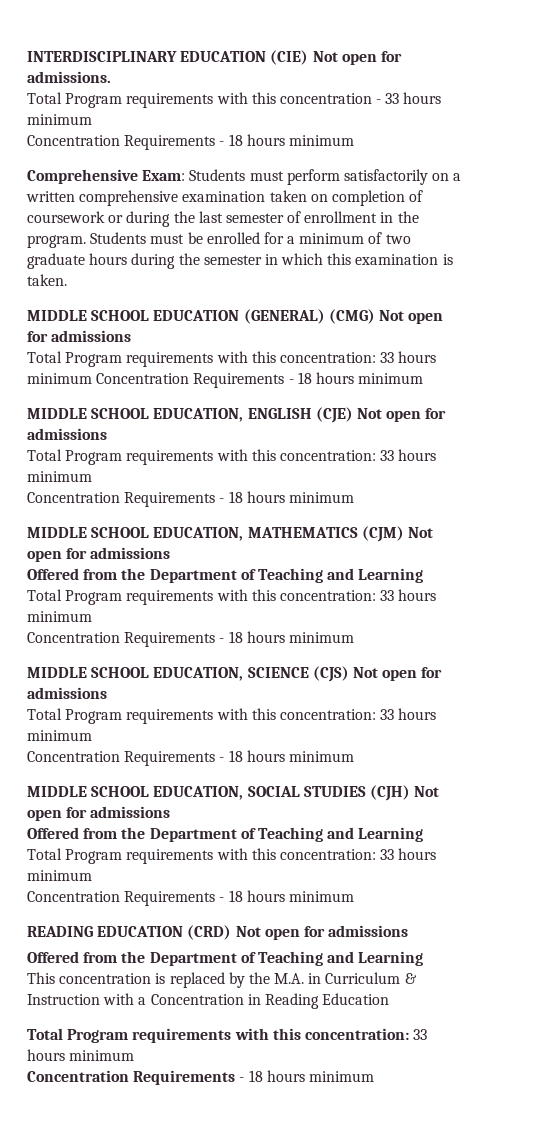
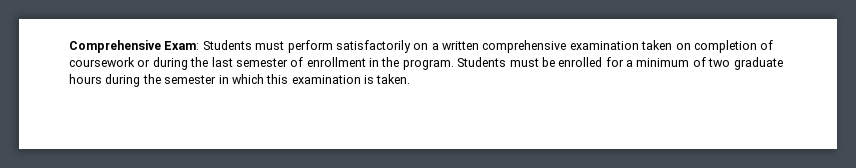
- INTERDISCIPLINARY EDUCATION (CIE) Not open for admissions.
- Total Program requirements with this concentration - 33 hours minimum
- Concentration Requirements - 18 hours minimum
- MIDDLE SCHOOL EDUCATION (GENERAL) (CMG) Not open for admissions
- Total Program requirements with this concentration: 33 hours minimum Concentration Requirements - 18 hours minimum
- MIDDLE SCHOOL EDUCATION, ENGLISH (CJE) Not open for admissions
- Total Program requirements with this concentration: 33 hours minimum
- Concentration Requirements - 18 hours minimum
- MIDDLE SCHOOL EDUCATION, MATHEMATICS (CJM) Not open for admissions
- Offered from the Department of Teaching and Learning
- Total Program requirements with this concentration: 33 hours minimum
- Concentration Requirements - 18 hours minimum
- MIDDLE SCHOOL EDUCATION, SCIENCE (CJS) Not open for admissions
- Total Program requirements with this concentration: 33 hours minimum
- Concentration Requirements - 18 hours minimum
- MIDDLE SCHOOL EDUCATION, SOCIAL STUDIES (CJH) Not open for admissions
- Offered from the Department of Teaching and Learning
- Total Program requirements with this concentration: 33 hours minimum
- Concentration Requirements - 18 hours minimum
- READING EDUCATION (CRD) Not open for admissions
- Offered from the Department of Teaching and Learning
- This concentration is replaced by the M.A. in Curriculum & Instruction with a Concentration in Reading Education
- Total Program requirements with this concentration: 33 hours minimum
- Concentration Requirements - 18 hours minimum

